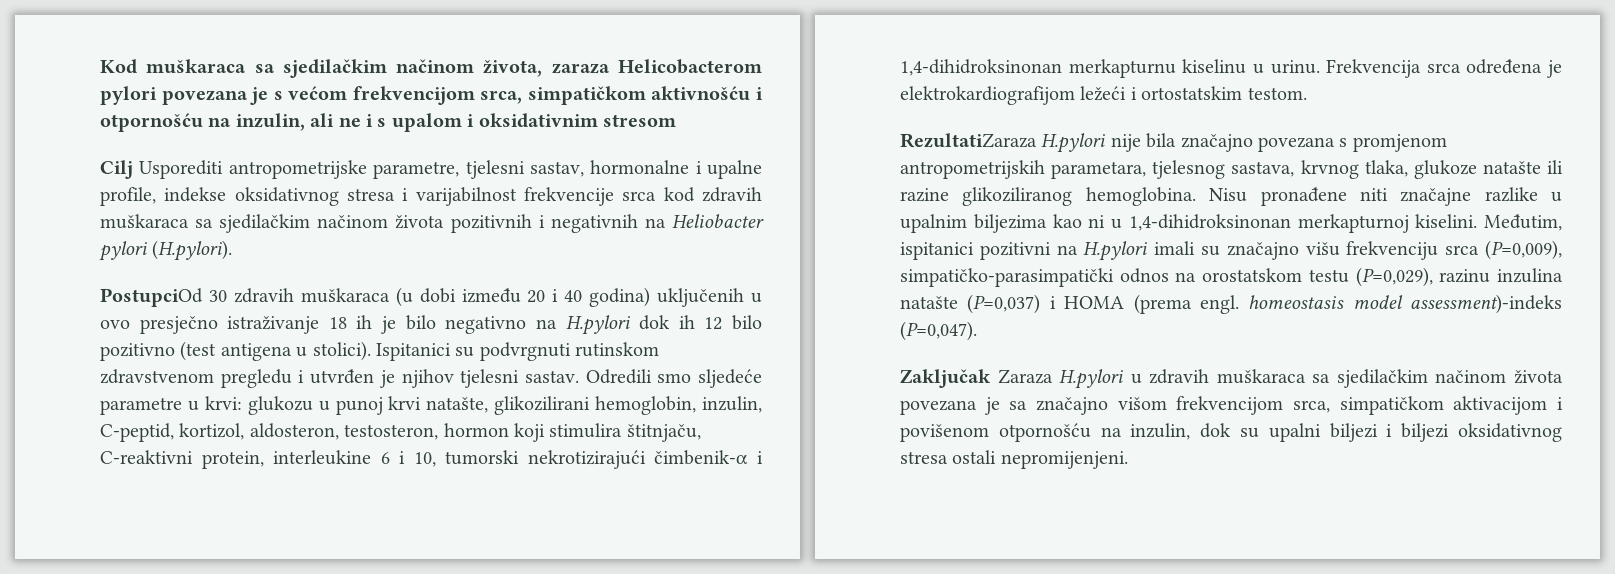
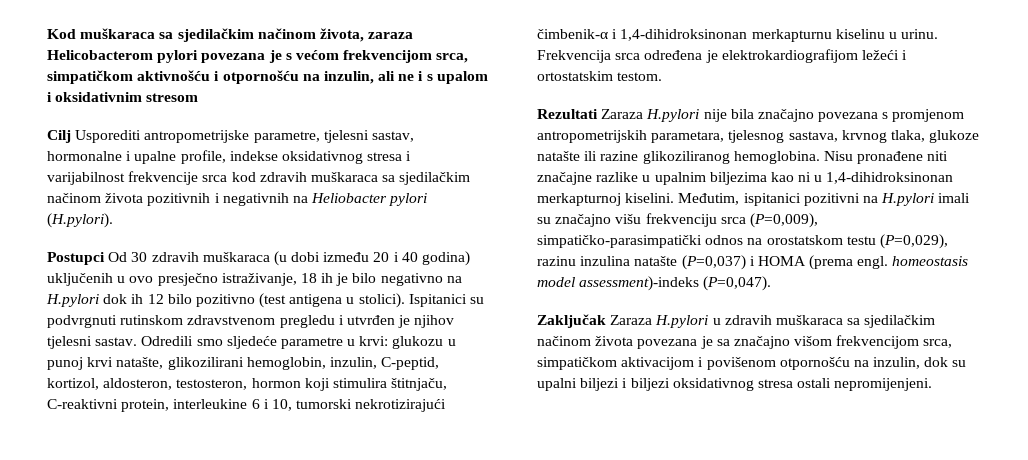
- PostupciOd 30 zdravih muškaraca (u dobi između 20 i 40 godina) uključenih u ovo presječno istraživanje 18 ih je bilo negativno na H.pylori dok ih 12 bilo pozitivno (test antigena u stolici).
+ Postupci Od 30 zdravih muškaraca (u dobi između 20 i 40 godina) uključenih u ovo presječno istraživanje, 18 ih je bilo negativno na H.pylori dok ih 12 bilo pozitivno (test antigena u stolici).
- RezultatiZaraza H.pylori nije bila značajno povezana s promjenom antropometrijskih parametara, tjelesnog sastava, krvnog tlaka, glukoze natašte ili razine glikoziliranog hemoglobina.
+ Rezultati Zaraza H.pylori nije bila značajno povezana s promjenom antropometrijskih parametara, tjelesnog sastava, krvnog tlaka, glukoze natašte ili razine glikoziliranog hemoglobina.

